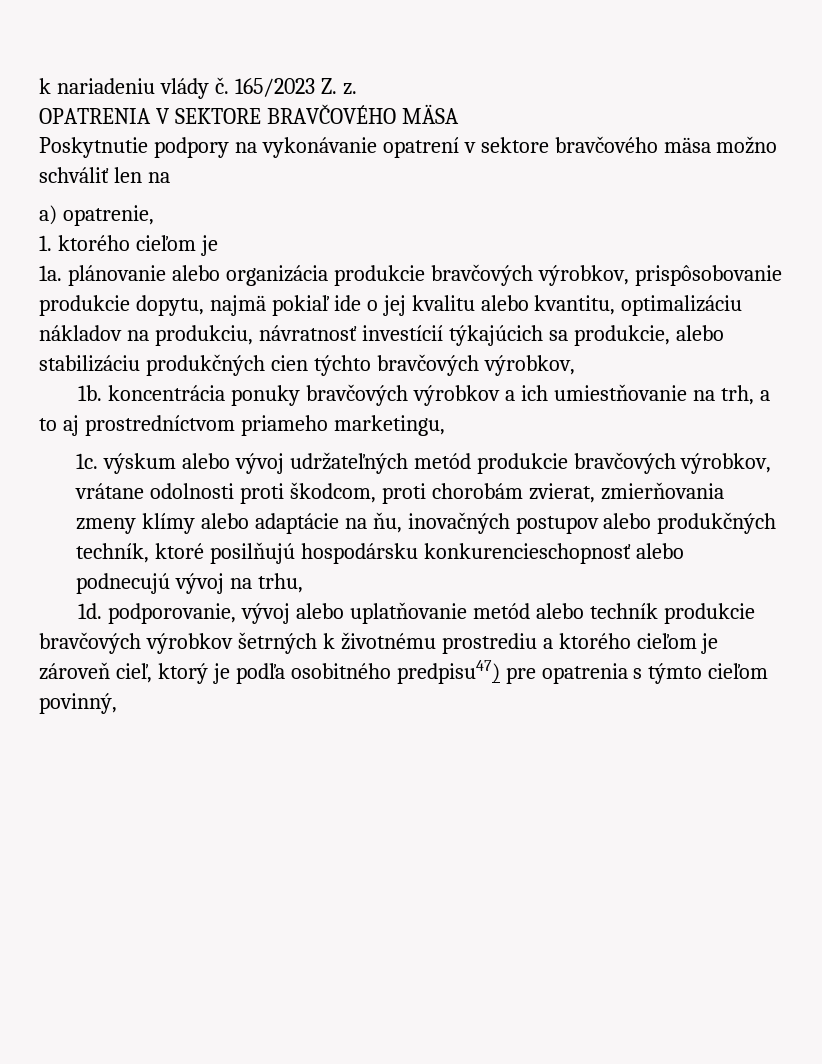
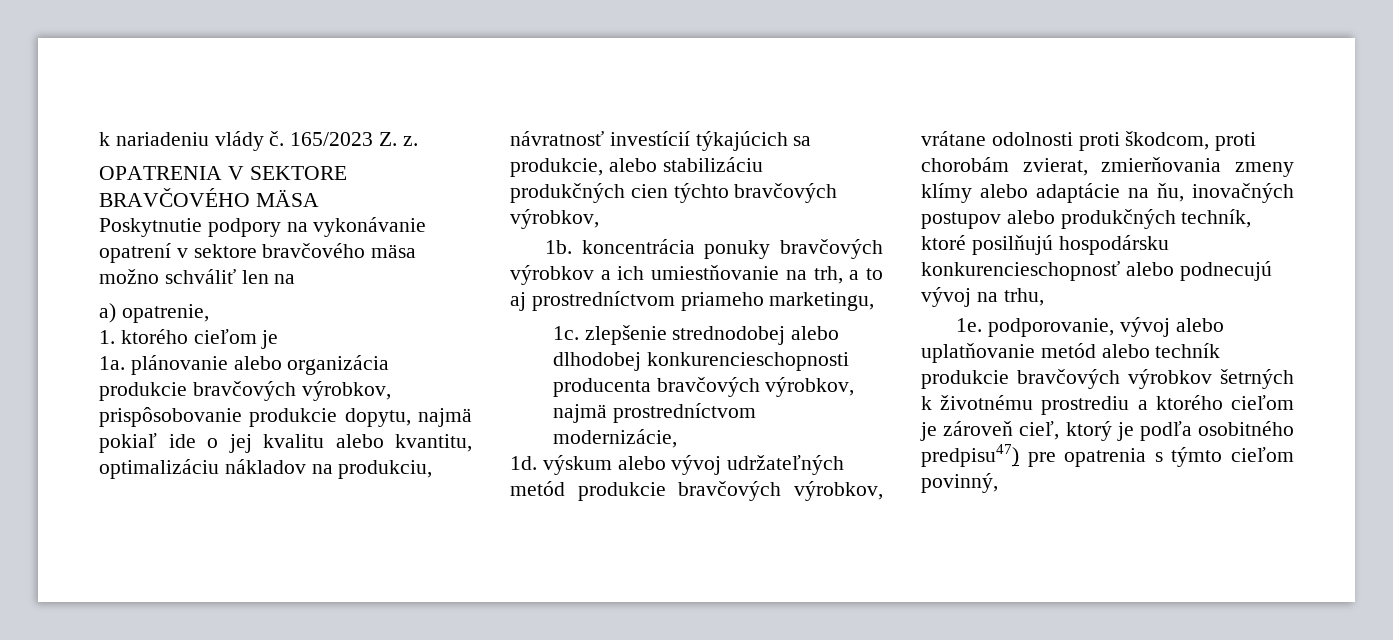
- 1c. výskum alebo vývoj udržateľných metód produkcie bravčových výrobkov, vrátane odolnosti proti škodcom, proti chorobám zvierat, zmierňovania zmeny klímy alebo adaptácie na ňu, inovačných postupov alebo produkčných techník, ktoré posilňujú hospodársku konkurencieschopnosť alebo podnecujú vývoj na trhu,
+ 1c. zlepšenie strednodobej alebo dlhodobej konkurencieschopnosti producenta bravčových výrobkov, najmä prostredníctvom modernizácie,
+ 1d. výskum alebo vývoj udržateľných metód produkcie bravčových výrobkov, vrátane odolnosti proti škodcom, proti chorobám zvierat, zmierňovania zmeny klímy alebo adaptácie na ňu, inovačných postupov alebo produkčných techník, ktoré posilňujú hospodársku konkurencieschopnosť alebo podnecujú vývoj na trhu,
- 1d. podporovanie, vývoj alebo uplatňovanie metód alebo techník produkcie bravčových výrobkov šetrných k životnému prostrediu a ktorého cieľom je zároveň cieľ, ktorý je podľa osobitného predpisu47) pre opatrenia s týmto cieľom povinný,
+ 1e. podporovanie, vývoj alebo uplatňovanie metód alebo techník produkcie bravčových výrobkov šetrných k životnému prostrediu a ktorého cieľom je zároveň cieľ, ktorý je podľa osobitného predpisu47) pre opatrenia s týmto cieľom povinný,

